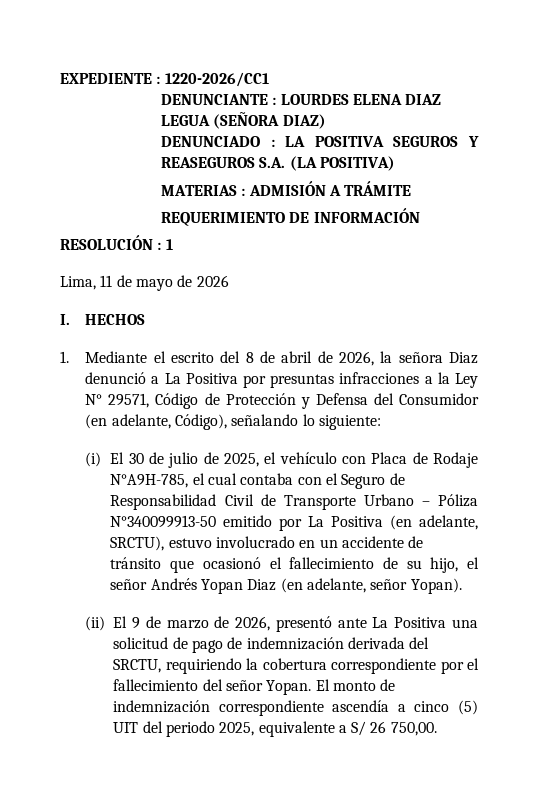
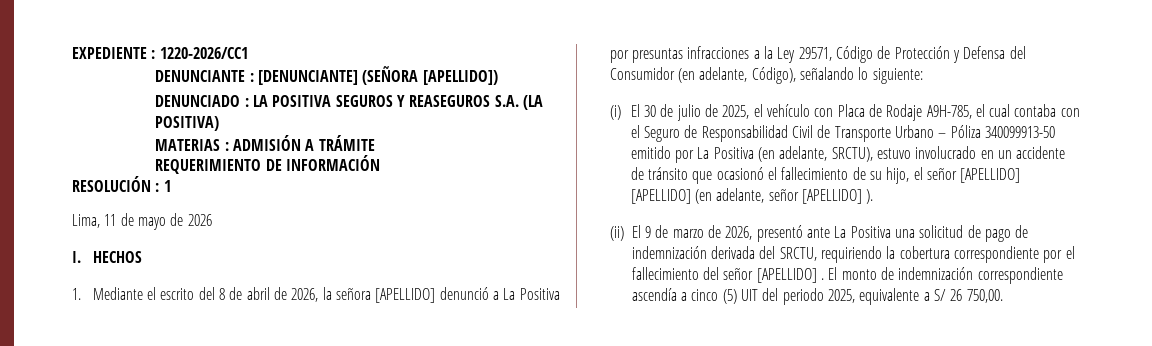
- DENUNCIANTE : LOURDES ELENA DIAZ LEGUA (SEÑORA DIAZ)
+ DENUNCIANTE : [DENUNCIANTE] (SEÑORA [APELLIDO])
- 1. Mediante el escrito del 8 de abril de 2026, la señora Diaz denunció a La Positiva por presuntas infracciones a la Ley N° 29571, Código de Protección y Defensa del Consumidor (en adelante, Código), señalando lo siguiente:
+ 1. Mediante el escrito del 8 de abril de 2026, la señora [APELLIDO] denunció a La Positiva por presuntas infracciones a la Ley 29571, Código de Protección y Defensa del Consumidor (en adelante, Código), señalando lo siguiente:
- (i) El 30 de julio de 2025, el vehículo con Placa de Rodaje N°A9H-785, el cual contaba con el Seguro de Responsabilidad Civil de Transporte Urbano – Póliza N°340099913-50 emitido por La Positiva (en adelante, SRCTU), estuvo involucrado en un accidente de tránsito que ocasionó el fallecimiento de su hijo, el señor Andrés Yopan Diaz (en adelante, señor Yopan).
+ (i) El 30 de julio de 2025, el vehículo con Placa de Rodaje A9H-785, el cual contaba con el Seguro de Responsabilidad Civil de Transporte Urbano – Póliza 340099913-50 emitido por La Positiva (en adelante, SRCTU), estuvo involucrado en un accidente de tránsito que ocasionó el fallecimiento de su hijo, el señor [APELLIDO] [APELLIDO] (en adelante, señor [APELLIDO] ).
- (ii) El 9 de marzo de 2026, presentó ante La Positiva una solicitud de pago de indemnización derivada del SRCTU, requiriendo la cobertura correspondiente por el fallecimiento del señor Yopan.
+ (ii) El 9 de marzo de 2026, presentó ante La Positiva una solicitud de pago de indemnización derivada del SRCTU, requiriendo la cobertura correspondiente por el fallecimiento del señor [APELLIDO] .

